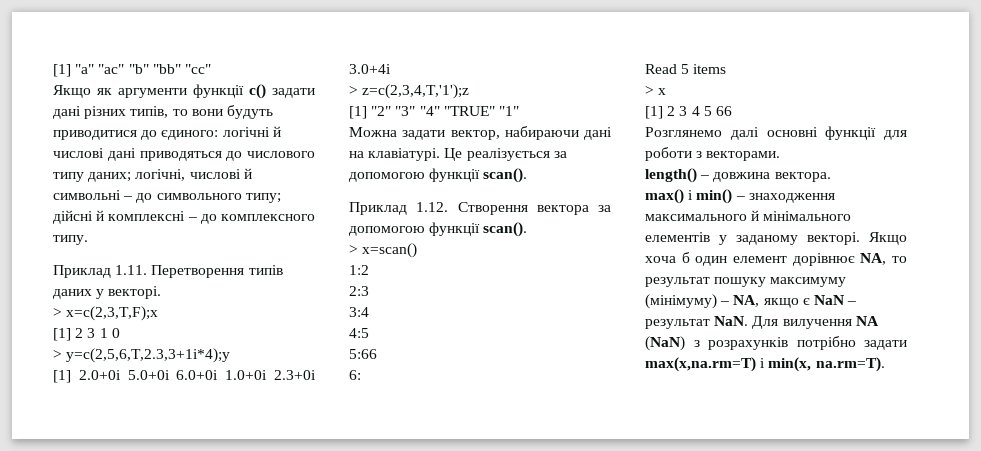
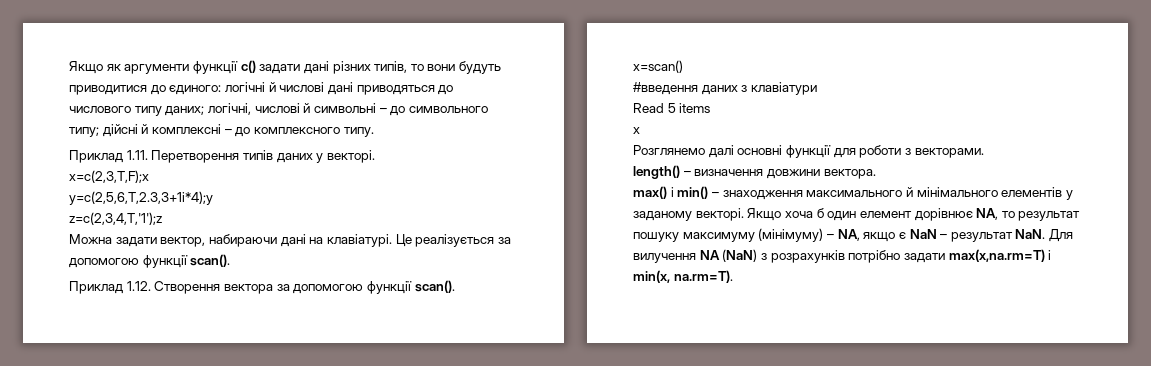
- [1] "a" "ac" "b" "bb" "cc"
- > x=c(2,3,T,F);x
+ x=c(2,3,T,F);x
- [1] 2 3 1 0
- > y=c(2,5,6,T,2.3,3+1i*4);y
- [1] 2.0+0i 5.0+0i 6.0+0i 1.0+0i 2.3+0i 3.0+4i
- > z=c(2,3,4,T,'1');z
- [1] "2" "3" "4" "TRUE" "1"
+ y=c(2,5,6,T,2.3,3+1i*4);y
+ z=c(2,3,4,T,'1');z
- > x=scan()
+ x=scan()
- 1:2
- 2:3
- 3:4
- 4:5
- 5:66
- 6:
+ #введення даних з клавіатури
- > x
+ x
- [1] 2 3 4 5 66
- length() – довжина вектора.
+ length() – визначення довжини вектора.

